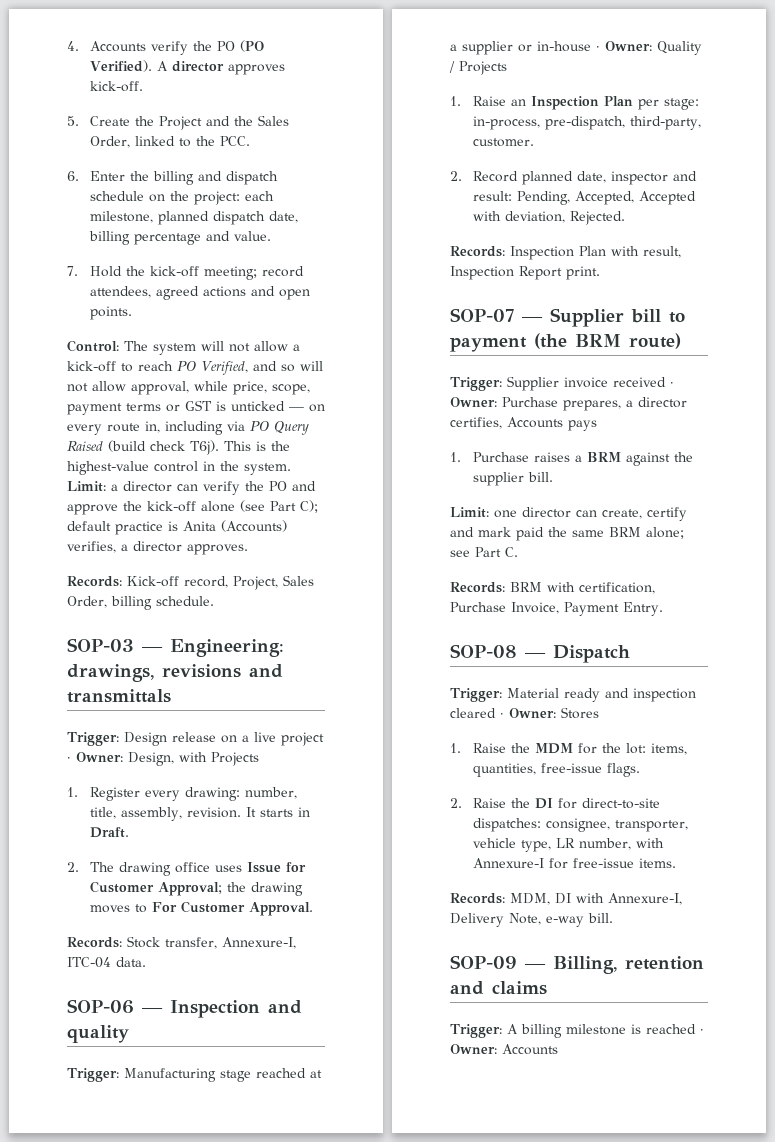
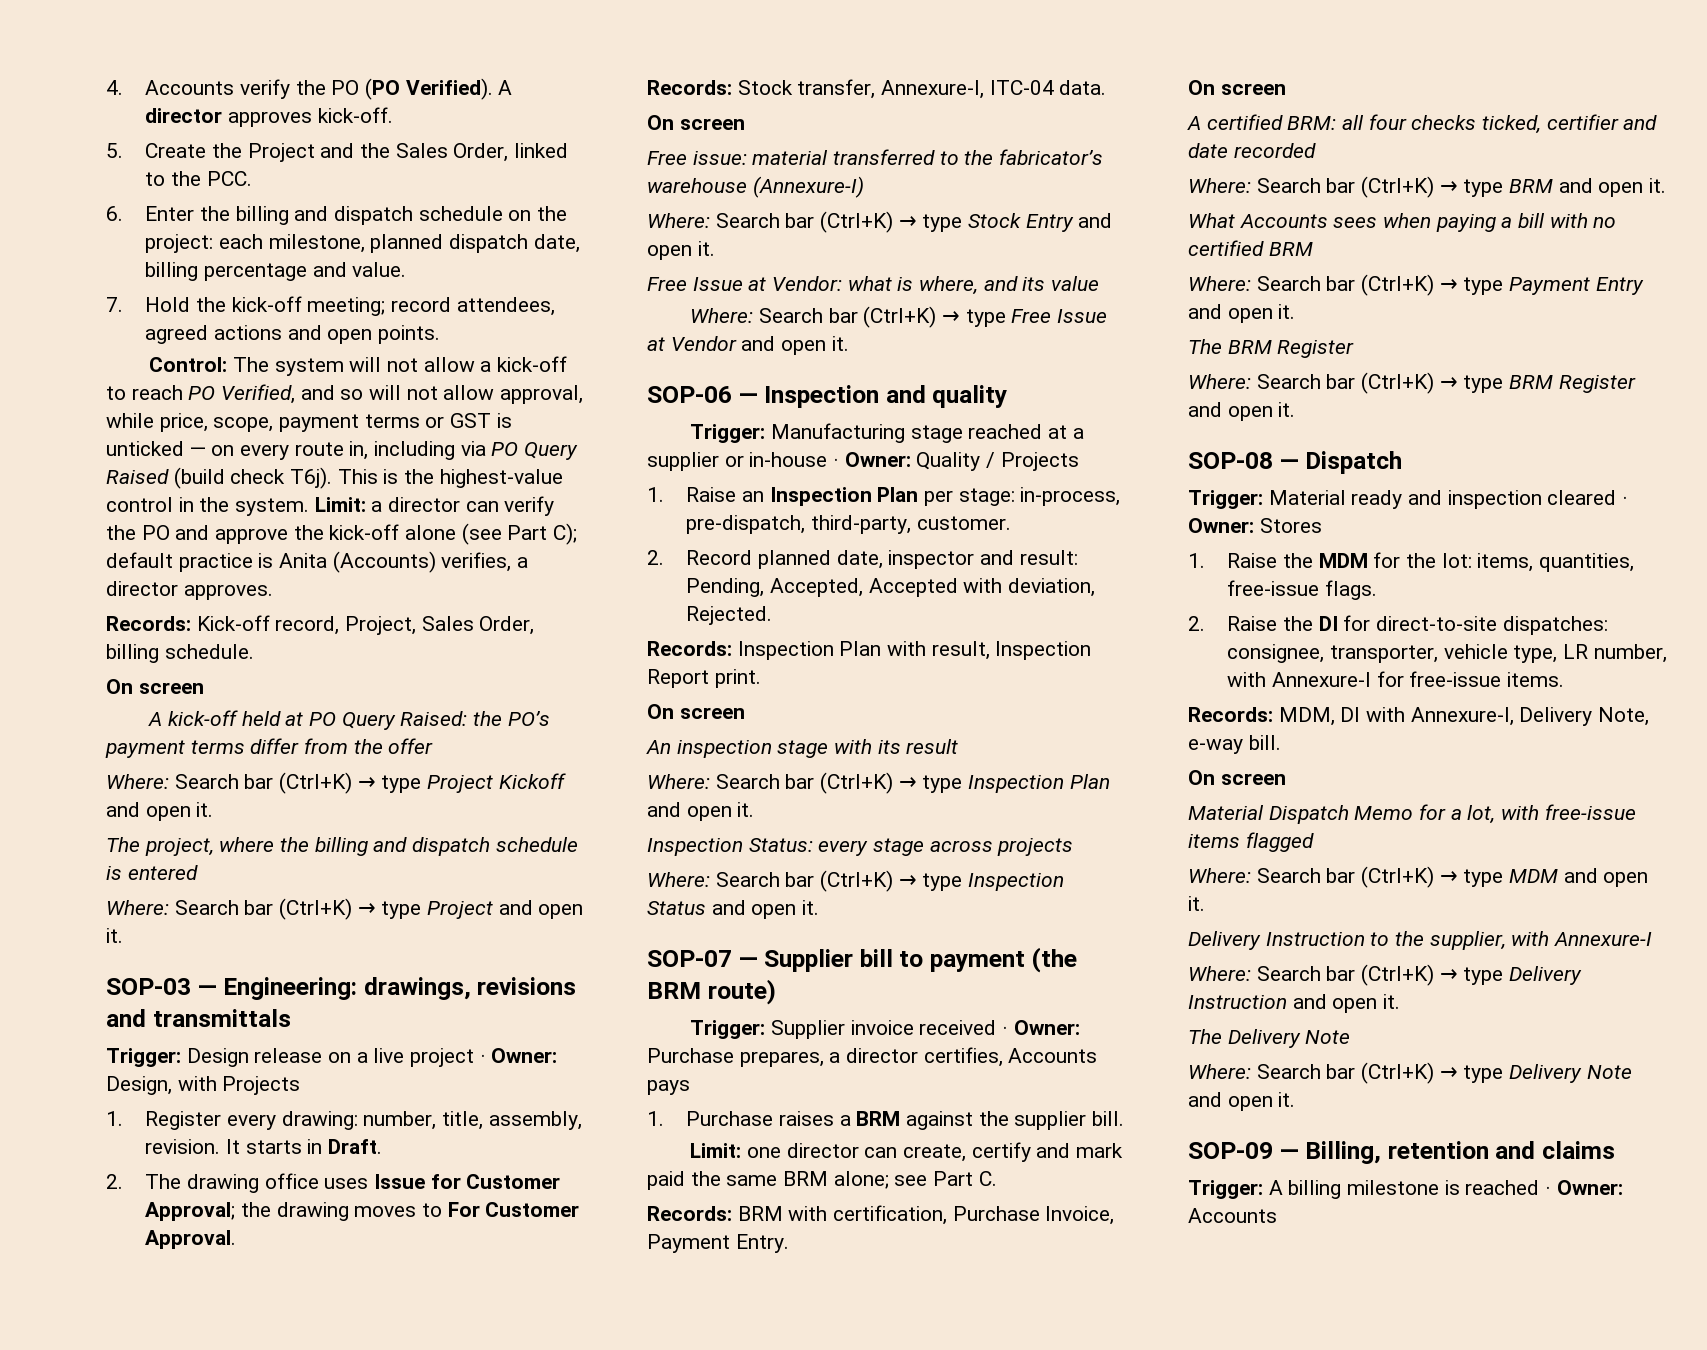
  Records: Kick-off record, Project, Sales Order, billing schedule.
+ On screen
+ A kick-off held at PO Query Raised: the PO’s payment terms differ from the offer
+ Where: Search bar (Ctrl+K) → type Project Kickoff and open it.
+ The project, where the billing and dispatch schedule is entered
+ Where: Search bar (Ctrl+K) → type Project and open it.
  Records: Stock transfer, Annexure-I, ITC-04 data.
+ On screen
+ Free issue: material transferred to the fabricator’s warehouse (Annexure-I)
+ Where: Search bar (Ctrl+K) → type Stock Entry and open it.
+ Free Issue at Vendor: what is where, and its value
+ Where: Search bar (Ctrl+K) → type Free Issue at Vendor and open it.
  Records: Inspection Plan with result, Inspection Report print.
+ On screen
+ An inspection stage with its result
+ Where: Search bar (Ctrl+K) → type Inspection Plan and open it.
+ Inspection Status: every stage across projects
+ Where: Search bar (Ctrl+K) → type Inspection Status and open it.
  Records: BRM with certification, Purchase Invoice, Payment Entry.
+ On screen
+ A certified BRM: all four checks ticked, certifier and date recorded
+ Where: Search bar (Ctrl+K) → type BRM and open it.
+ What Accounts sees when paying a bill with no certified BRM
+ Where: Search bar (Ctrl+K) → type Payment Entry and open it.
+ The BRM Register
+ Where: Search bar (Ctrl+K) → type BRM Register and open it.
  Records: MDM, DI with Annexure-I, Delivery Note, e-way bill.
+ On screen
+ Material Dispatch Memo for a lot, with free-issue items flagged
+ Where: Search bar (Ctrl+K) → type MDM and open it.
+ Delivery Instruction to the supplier, with Annexure-I
+ Where: Search bar (Ctrl+K) → type Delivery Instruction and open it.
+ The Delivery Note
+ Where: Search bar (Ctrl+K) → type Delivery Note and open it.

